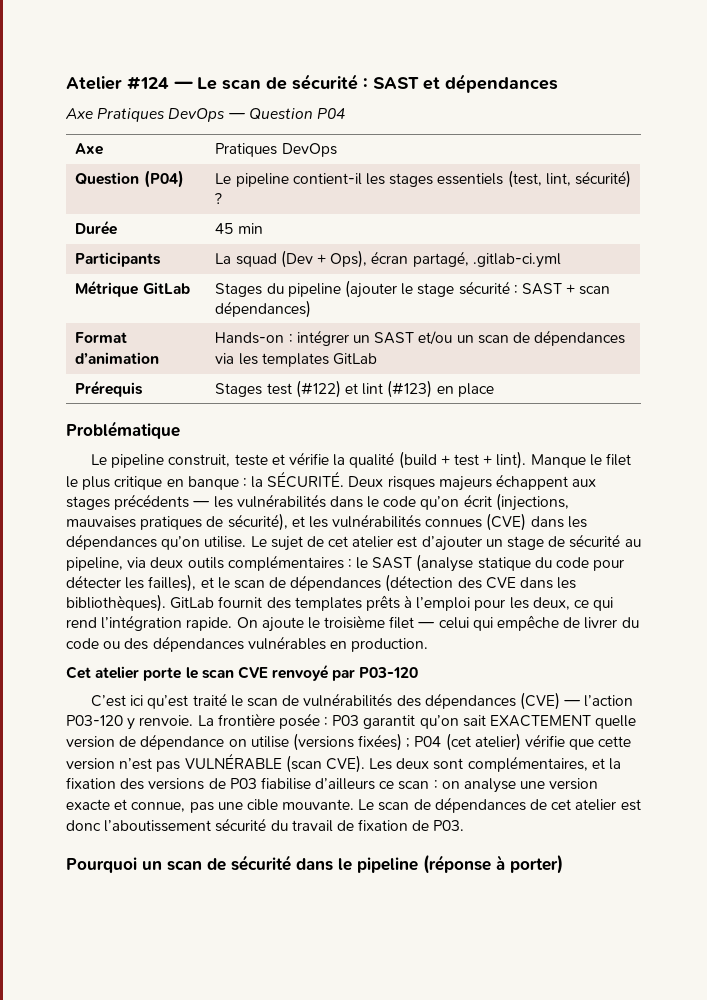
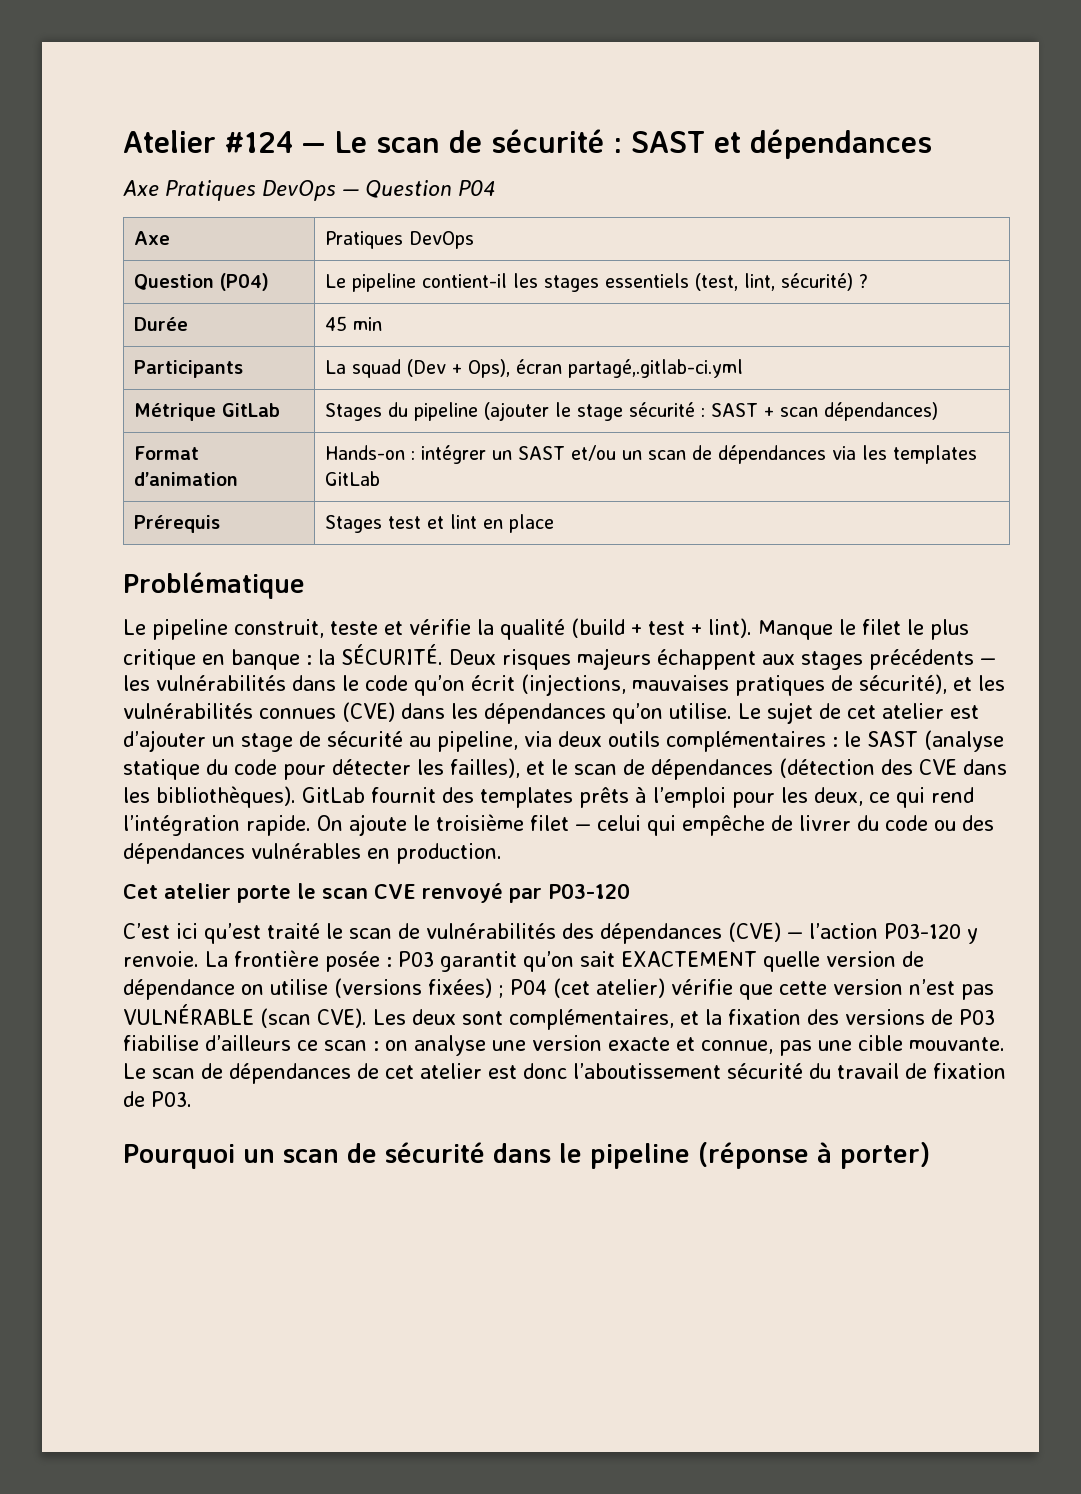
- Participants | La squad (Dev + Ops), écran partagé, .gitlab-ci.yml
+ Participants | La squad (Dev + Ops), écran partagé,.gitlab-ci.yml
- Prérequis | Stages test (#122) et lint (#123) en place
+ Prérequis | Stages test et lint en place

